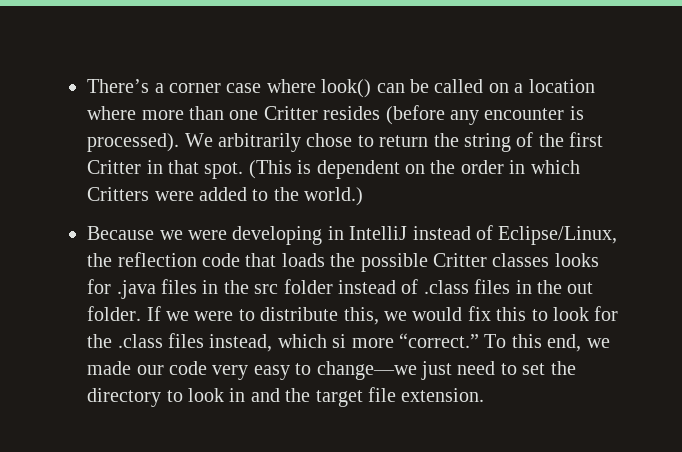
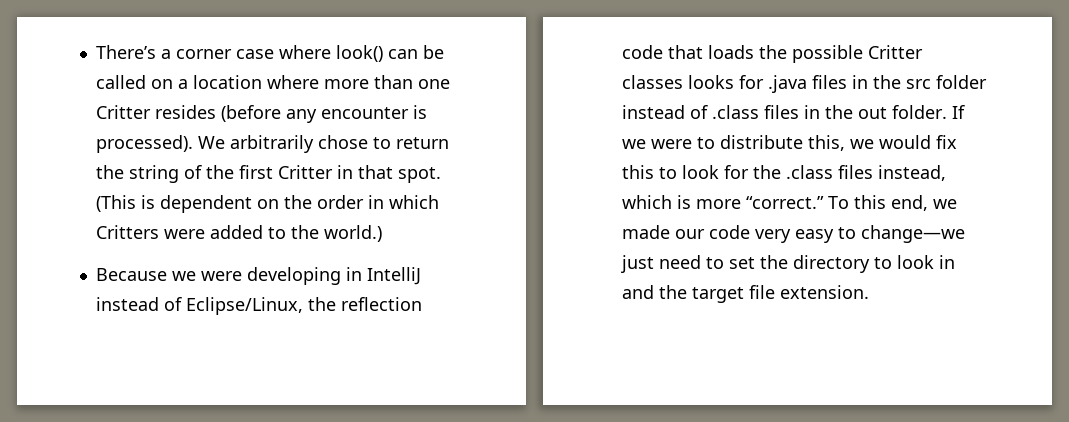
- If we were to distribute this, we would fix this to look for the .class files instead, which si more “correct.”
+ If we were to distribute this, we would fix this to look for the .class files instead, which is more “correct.”

